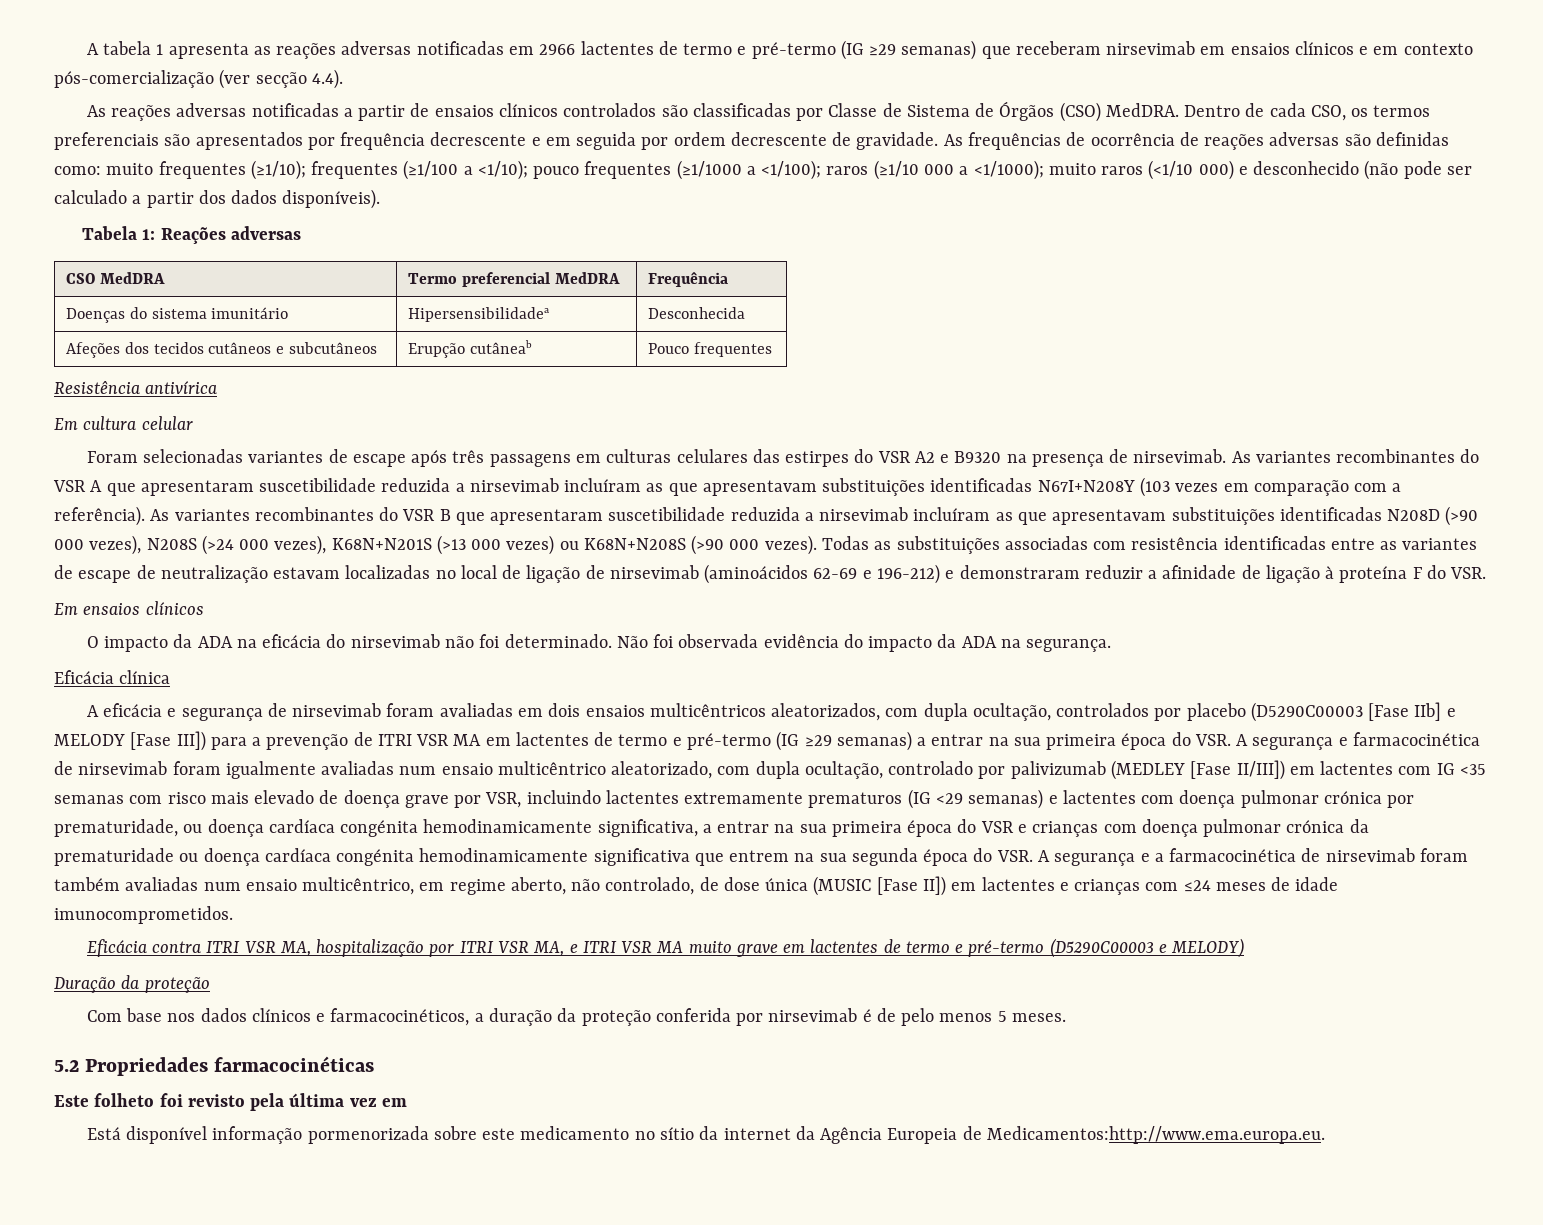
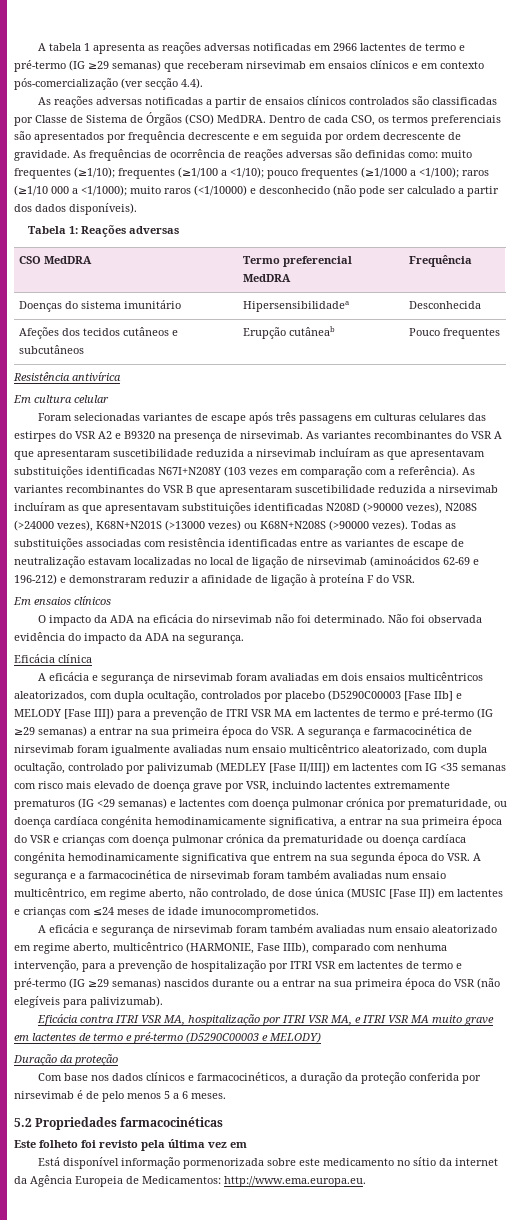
- As frequências de ocorrência de reações adversas são definidas como: muito frequentes (≥1/10); frequentes (≥1/100 a <1/10); pouco frequentes (≥1/1000 a <1/100); raros (≥1/10 000 a <1/1000); muito raros (<1/10 000) e desconhecido (não pode ser calculado a partir dos dados disponíveis).
+ As frequências de ocorrência de reações adversas são definidas como: muito frequentes (≥1/10); frequentes (≥1/100 a <1/10); pouco frequentes (≥1/1000 a <1/100); raros (≥1/10 000 a <1/1000); muito raros (<1/10000) e desconhecido (não pode ser calculado a partir dos dados disponíveis).
- As variantes recombinantes do VSR B que apresentaram suscetibilidade reduzida a nirsevimab incluíram as que apresentavam substituições identificadas N208D (>90 000 vezes), N208S (>24 000 vezes), K68N+N201S (>13 000 vezes) ou K68N+N208S (>90 000 vezes).
+ As variantes recombinantes do VSR B que apresentaram suscetibilidade reduzida a nirsevimab incluíram as que apresentavam substituições identificadas N208D (>90000 vezes), N208S (>24000 vezes), K68N+N201S (>13000 vezes) ou K68N+N208S (>90000 vezes).
+ A eficácia e segurança de nirsevimab foram também avaliadas num ensaio aleatorizado em regime aberto, multicêntrico (HARMONIE, Fase IIIb), comparado com nenhuma intervenção, para a prevenção de hospitalização por ITRI VSR em lactentes de termo e pré-termo (IG ≥29 semanas) nascidos durante ou a entrar na sua primeira época do VSR (não elegíveis para palivizumab).
- Com base nos dados clínicos e farmacocinéticos, a duração da proteção conferida por nirsevimab é de pelo menos 5 meses.
+ Com base nos dados clínicos e farmacocinéticos, a duração da proteção conferida por nirsevimab é de pelo menos 5 a 6 meses.
- Está disponível informação pormenorizada sobre este medicamento no sítio da internet da Agência Europeia de Medicamentos:http://www.ema.europa.eu.
+ Está disponível informação pormenorizada sobre este medicamento no sítio da internet da Agência Europeia de Medicamentos: http://www.ema.europa.eu.

